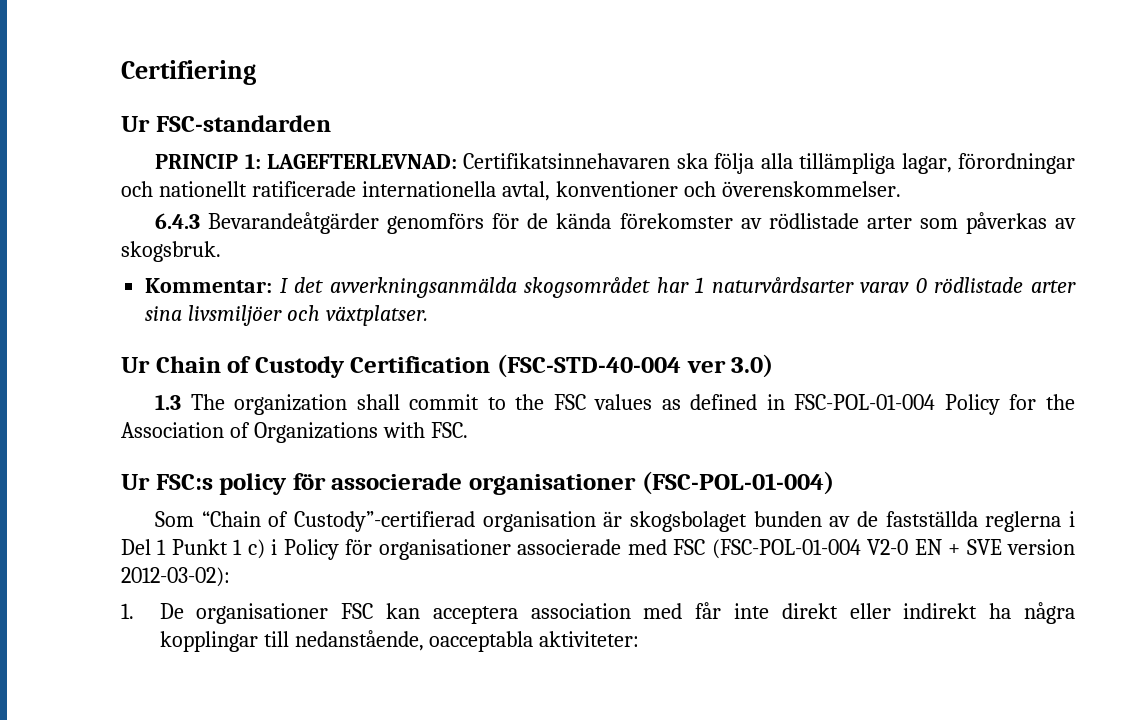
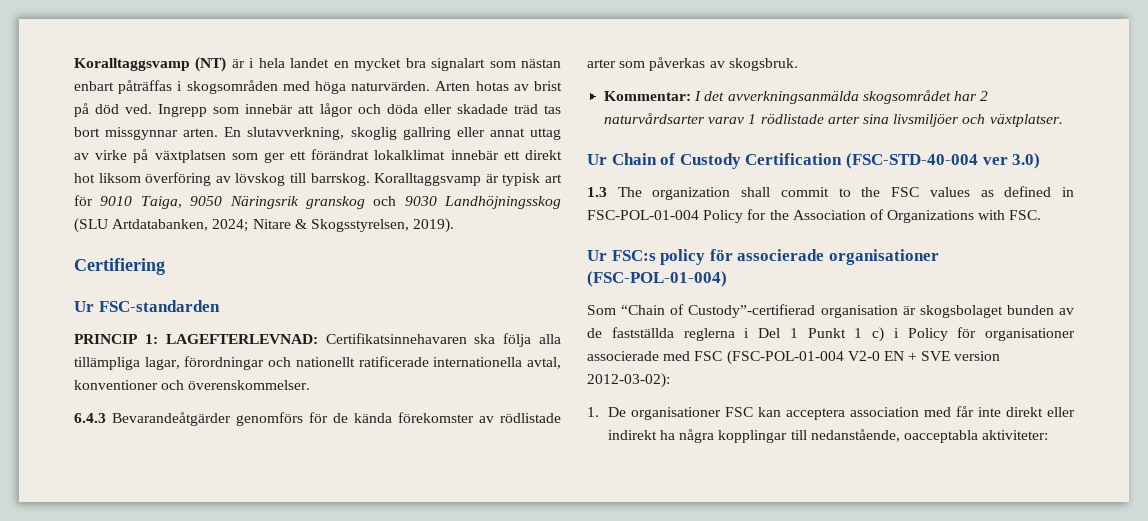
+ Koralltaggsvamp (NT) är i hela landet en mycket bra signalart som nästan enbart påträffas i skogsområden med höga naturvärden. Arten hotas av brist på död ved. Ingrepp som innebär att lågor och döda eller skadade träd tas bort missgynnar arten. En slutavverkning, skoglig gallring eller annat uttag av virke på växtplatsen som ger ett förändrat lokalklimat innebär ett direkt hot liksom överföring av lövskog till barrskog. Koralltaggsvamp är typisk art för 9010 Taiga, 9050 Näringsrik granskog och 9030 Landhöjningsskog (SLU Artdatabanken, 2024; Nitare & Skogsstyrelsen, 2019).
- Kommentar: I det avverkningsanmälda skogsområdet har 1 naturvårdsarter varav 0 rödlistade arter sina livsmiljöer och växtplatser.
+ Kommentar: I det avverkningsanmälda skogsområdet har 2 naturvårdsarter varav 1 rödlistade arter sina livsmiljöer och växtplatser.

